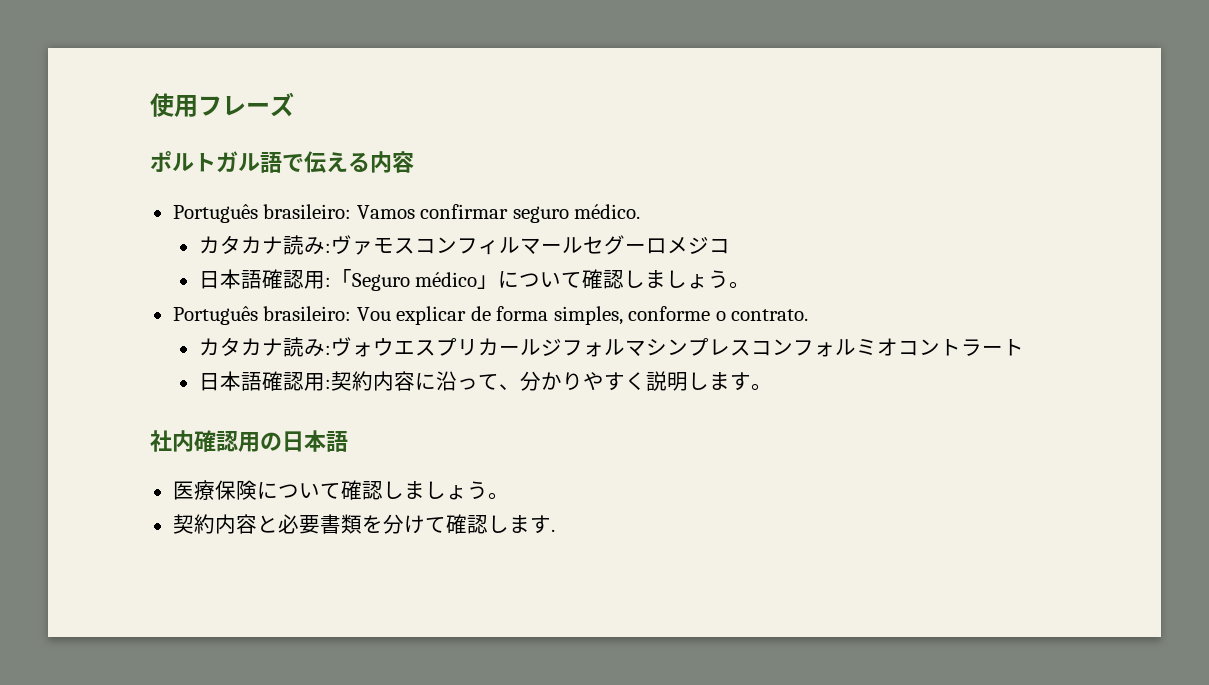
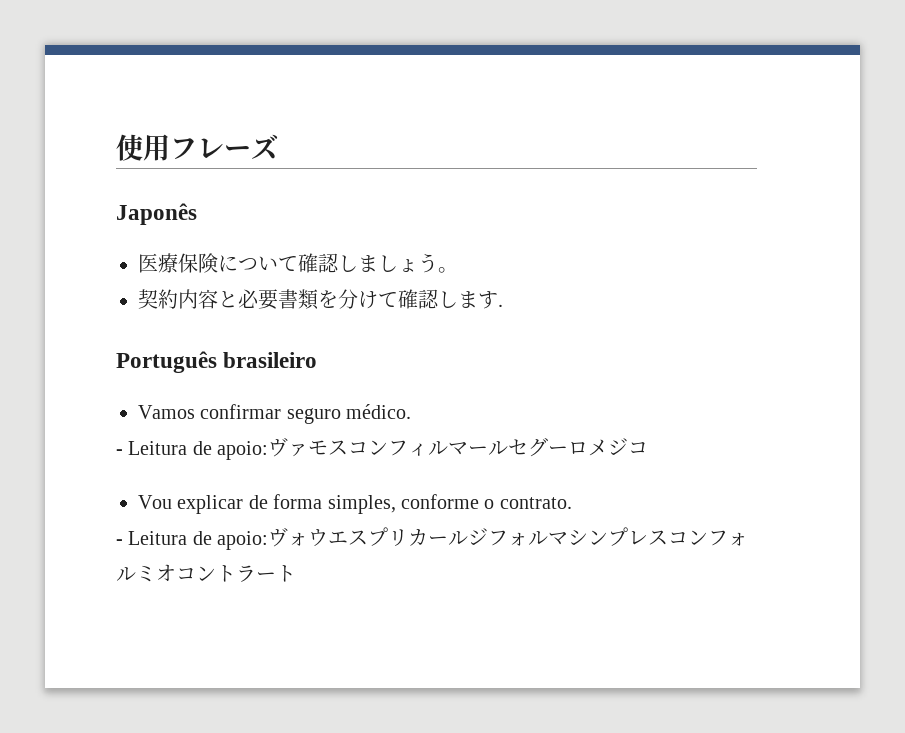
- ポルトガル語で伝える内容
- Português brasileiro: Vamos confirmar seguro médico.
- カタカナ読み:ヴァモスコンフィルマールセグーロメジコ
- 日本語確認用:「Seguro médico」について確認しましょう。
- Português brasileiro: Vou explicar de forma simples, conforme o contrato.
- カタカナ読み:ヴォウエスプリカールジフォルマシンプレスコンフォルミオコントラート
- 日本語確認用:契約内容に沿って、分かりやすく説明します。
- 社内確認用の日本語
+ Japonês
+ Português brasileiro
+ Vamos confirmar seguro médico.
+ - Leitura de apoio:ヴァモスコンフィルマールセグーロメジコ
+ Vou explicar de forma simples, conforme o contrato.
+ - Leitura de apoio:ヴォウエスプリカールジフォルマシンプレスコンフォルミオコントラート

